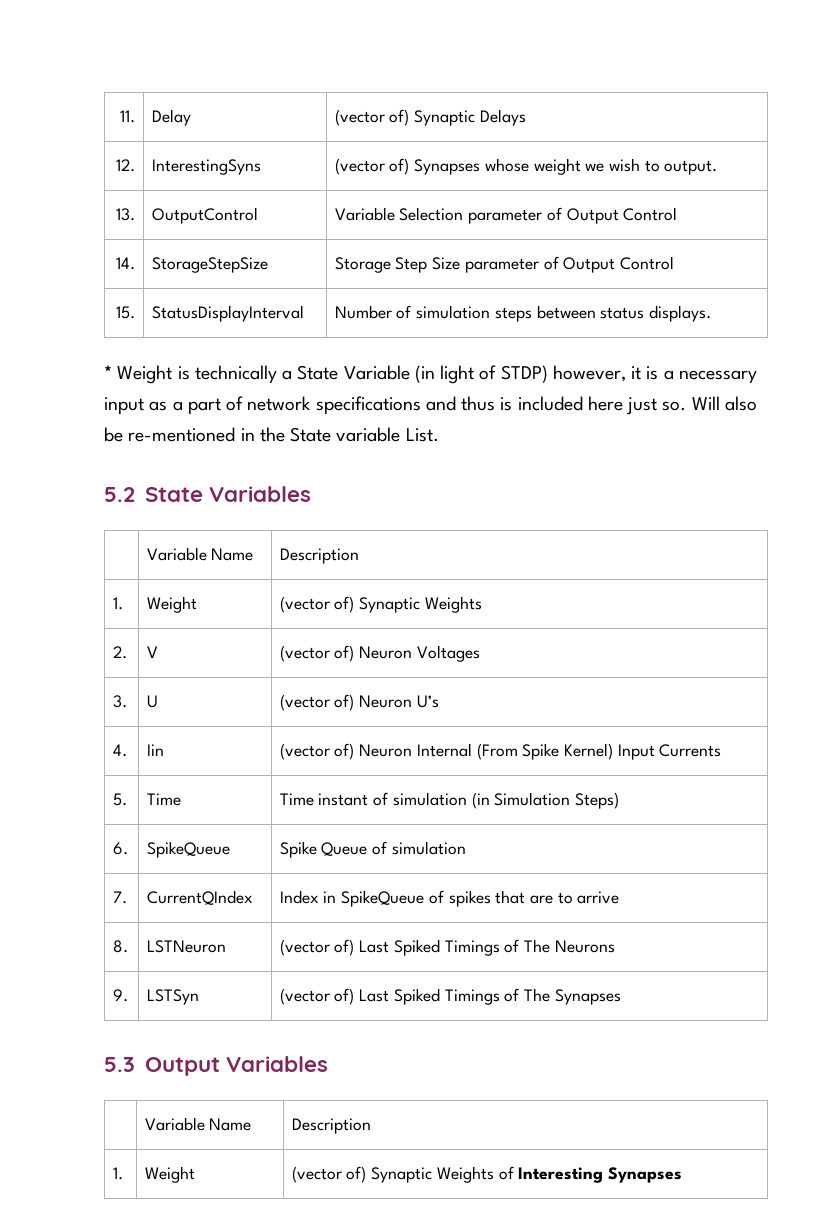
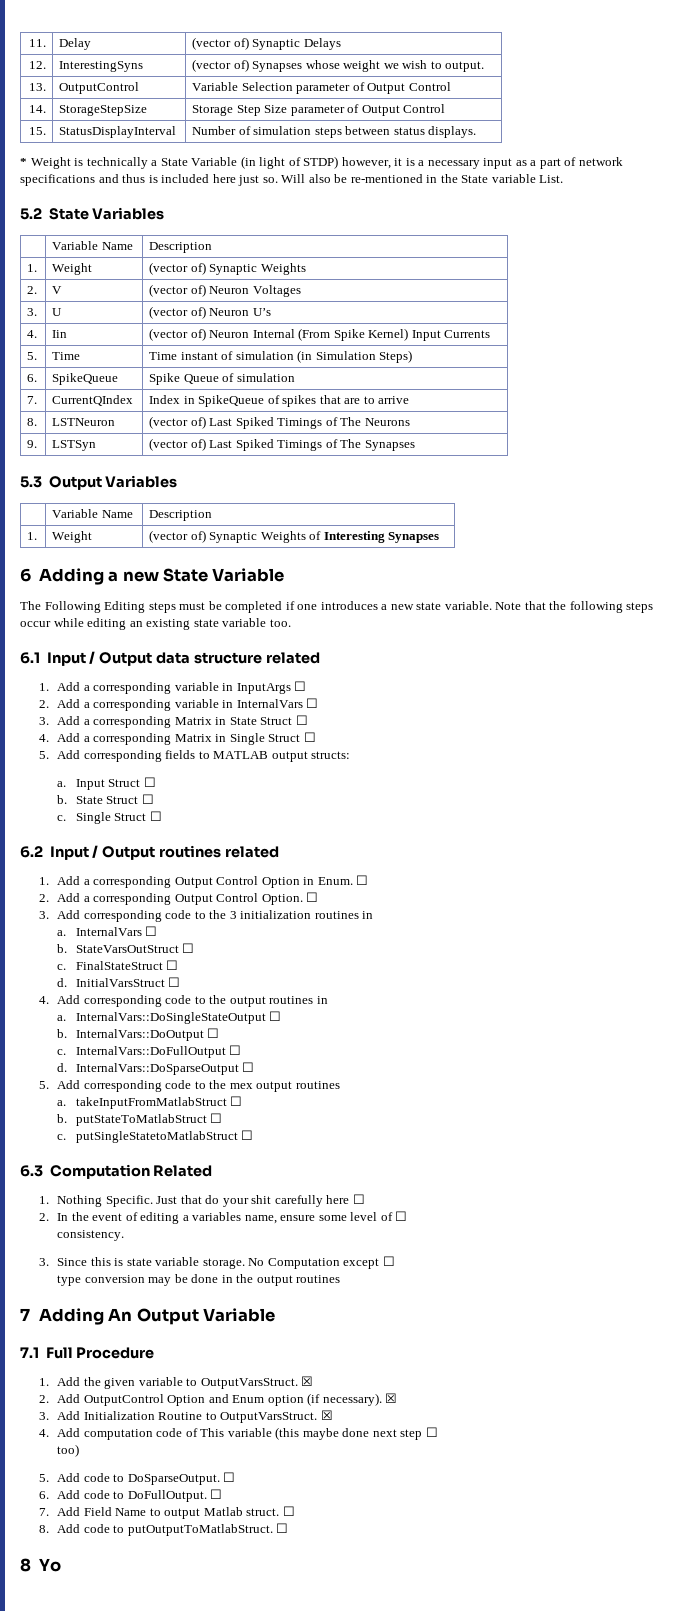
+ 6 Adding a new State Variable
+ The Following Editing steps must be completed if one introduces a new state variable. Note that the following steps occur while editing an existing state variable too.
+ 6.1 Input / Output data structure related
+ 1. Add a corresponding variable in InputArgs ☐
+ 2. Add a corresponding variable in InternalVars ☐
+ 3. Add a corresponding Matrix in State Struct ☐
+ 4. Add a corresponding Matrix in Single Struct ☐
+ 5. Add corresponding fields to MATLAB output structs:
+ a. Input Struct ☐
+ b. State Struct ☐
+ c. Single Struct ☐
+ 6.2 Input / Output routines related
+ 1. Add a corresponding Output Control Option in Enum. ☐
+ 2. Add a corresponding Output Control Option. ☐
+ 3. Add corresponding code to the 3 initialization routines in
+ a. InternalVars ☐
+ b. StateVarsOutStruct ☐
+ c. FinalStateStruct ☐
+ d. InitialVarsStruct ☐
+ 4. Add corresponding code to the output routines in
+ a. InternalVars::DoSingleStateOutput ☐
+ b. InternalVars::DoOutput ☐
+ c. InternalVars::DoFullOutput ☐
+ d. InternalVars::DoSparseOutput ☐
+ 5. Add corresponding code to the mex output routines
+ a. takeInputFromMatlabStruct ☐
+ b. putStateToMatlabStruct ☐
+ c. putSingleStatetoMatlabStruct ☐
+ 6.3 Computation Related
+ 1. Nothing Specific. Just that do your shit carefully here ☐
+ 2. In the event of editing a variables name, ensure some level of ☐
+ consistency.
+ 3. Since this is state variable storage. No Computation except ☐
+ type conversion may be done in the output routines
+ 7 Adding An Output Variable
+ 7.1 Full Procedure
+ 1. Add the given variable to OutputVarsStruct. ☒
+ 2. Add OutputControl Option and Enum option (if necessary). ☒
+ 3. Add Initialization Routine to OutputVarsStruct. ☒
+ 4. Add computation code of This variable (this maybe done next step ☐
+ too)
+ 5. Add code to DoSparseOutput. ☐
+ 6. Add code to DoFullOutput. ☐
+ 7. Add Field Name to output Matlab struct. ☐
+ 8. Add code to putOutputToMatlabStruct. ☐
+ 8 Yo

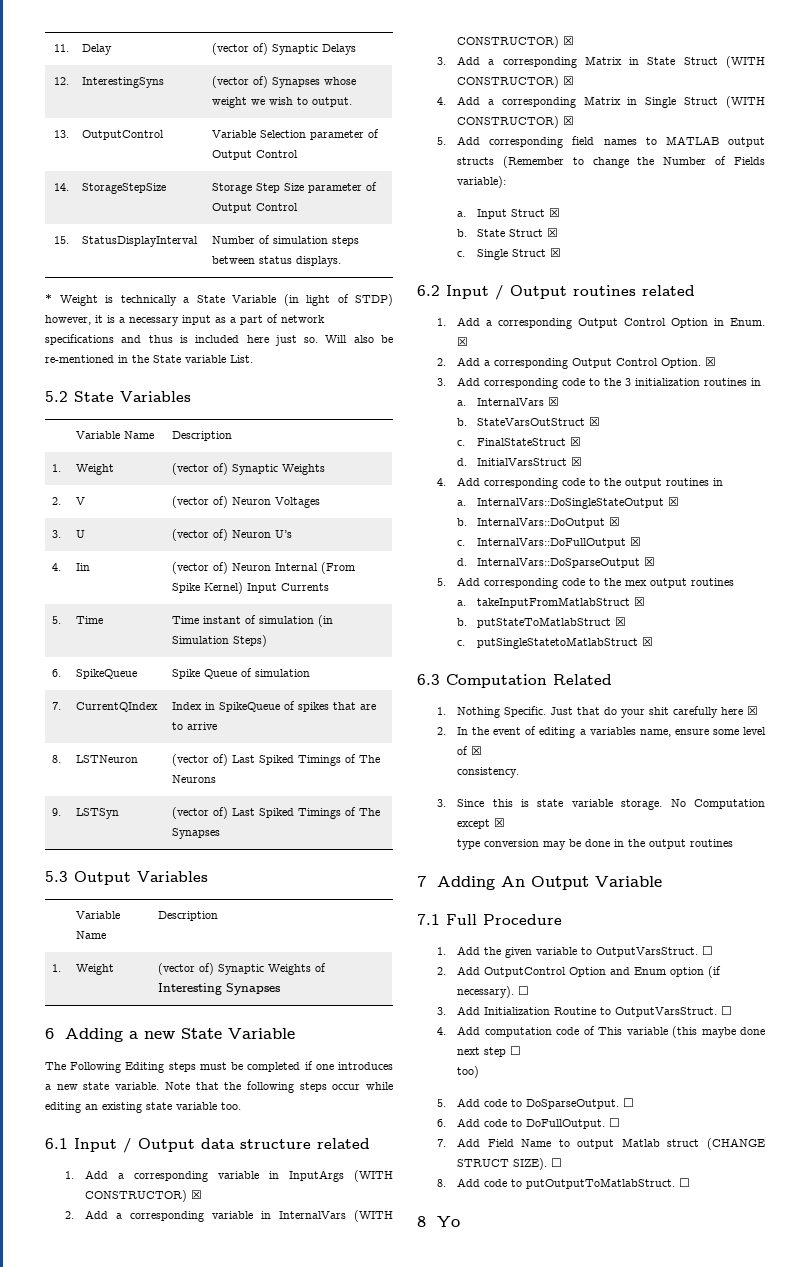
- 1. Add a corresponding variable in InputArgs ☐
+ 1. Add a corresponding variable in InputArgs (WITH CONSTRUCTOR) ☒
- 2. Add a corresponding variable in InternalVars ☐
+ 2. Add a corresponding variable in InternalVars (WITH CONSTRUCTOR) ☒
- 3. Add a corresponding Matrix in State Struct ☐
+ 3. Add a corresponding Matrix in State Struct (WITH CONSTRUCTOR) ☒
- 4. Add a corresponding Matrix in Single Struct ☐
- 5. Add corresponding fields to MATLAB output structs:
+ 4. Add a corresponding Matrix in Single Struct (WITH CONSTRUCTOR) ☒
+ 5. Add corresponding field names to MATLAB output structs (Remember to change the Number of Fields variable):
- Input Struct ☐
+ Input Struct ☒
- b. State Struct ☐
+ b. State Struct ☒
- c. Single Struct ☐
+ c. Single Struct ☒
- 1. Add a corresponding Output Control Option in Enum. ☐
+ 1. Add a corresponding Output Control Option in Enum. ☒
- 2. Add a corresponding Output Control Option. ☐
+ 2. Add a corresponding Output Control Option. ☒
- a. InternalVars ☐
+ a. InternalVars ☒
- StateVarsOutStruct ☐
+ StateVarsOutStruct ☒
- FinalStateStruct ☐
+ FinalStateStruct ☒
- InitialVarsStruct ☐
+ InitialVarsStruct ☒
- InternalVars::DoSingleStateOutput ☐
+ InternalVars::DoSingleStateOutput ☒
- InternalVars::DoOutput ☐
+ InternalVars::DoOutput ☒
- InternalVars::DoFullOutput ☐
+ InternalVars::DoFullOutput ☒
- InternalVars::DoSparseOutput ☐
+ InternalVars::DoSparseOutput ☒
- a. takeInputFromMatlabStruct ☐
+ a. takeInputFromMatlabStruct ☒
- b. putStateToMatlabStruct ☐
+ b. putStateToMatlabStruct ☒
- c. putSingleStatetoMatlabStruct ☐
+ c. putSingleStatetoMatlabStruct ☒
- Just that do your shit carefully here ☐
+ Just that do your shit carefully here ☒
- 2. In the event of editing a variables name, ensure some level of ☐
+ 2. In the event of editing a variables name, ensure some level of ☒
- No Computation except ☐
+ No Computation except ☒
- 1. Add the given variable to OutputVarsStruct. ☒
+ 1. Add the given variable to OutputVarsStruct. ☐
- 2. Add OutputControl Option and Enum option (if necessary). ☒
+ 2. Add OutputControl Option and Enum option (if necessary). ☐
- 3. Add Initialization Routine to OutputVarsStruct. ☒
+ 3. Add Initialization Routine to OutputVarsStruct. ☐
- 7. Add Field Name to output Matlab struct.
+ 7. Add Field Name to output Matlab struct (CHANGE STRUCT SIZE).

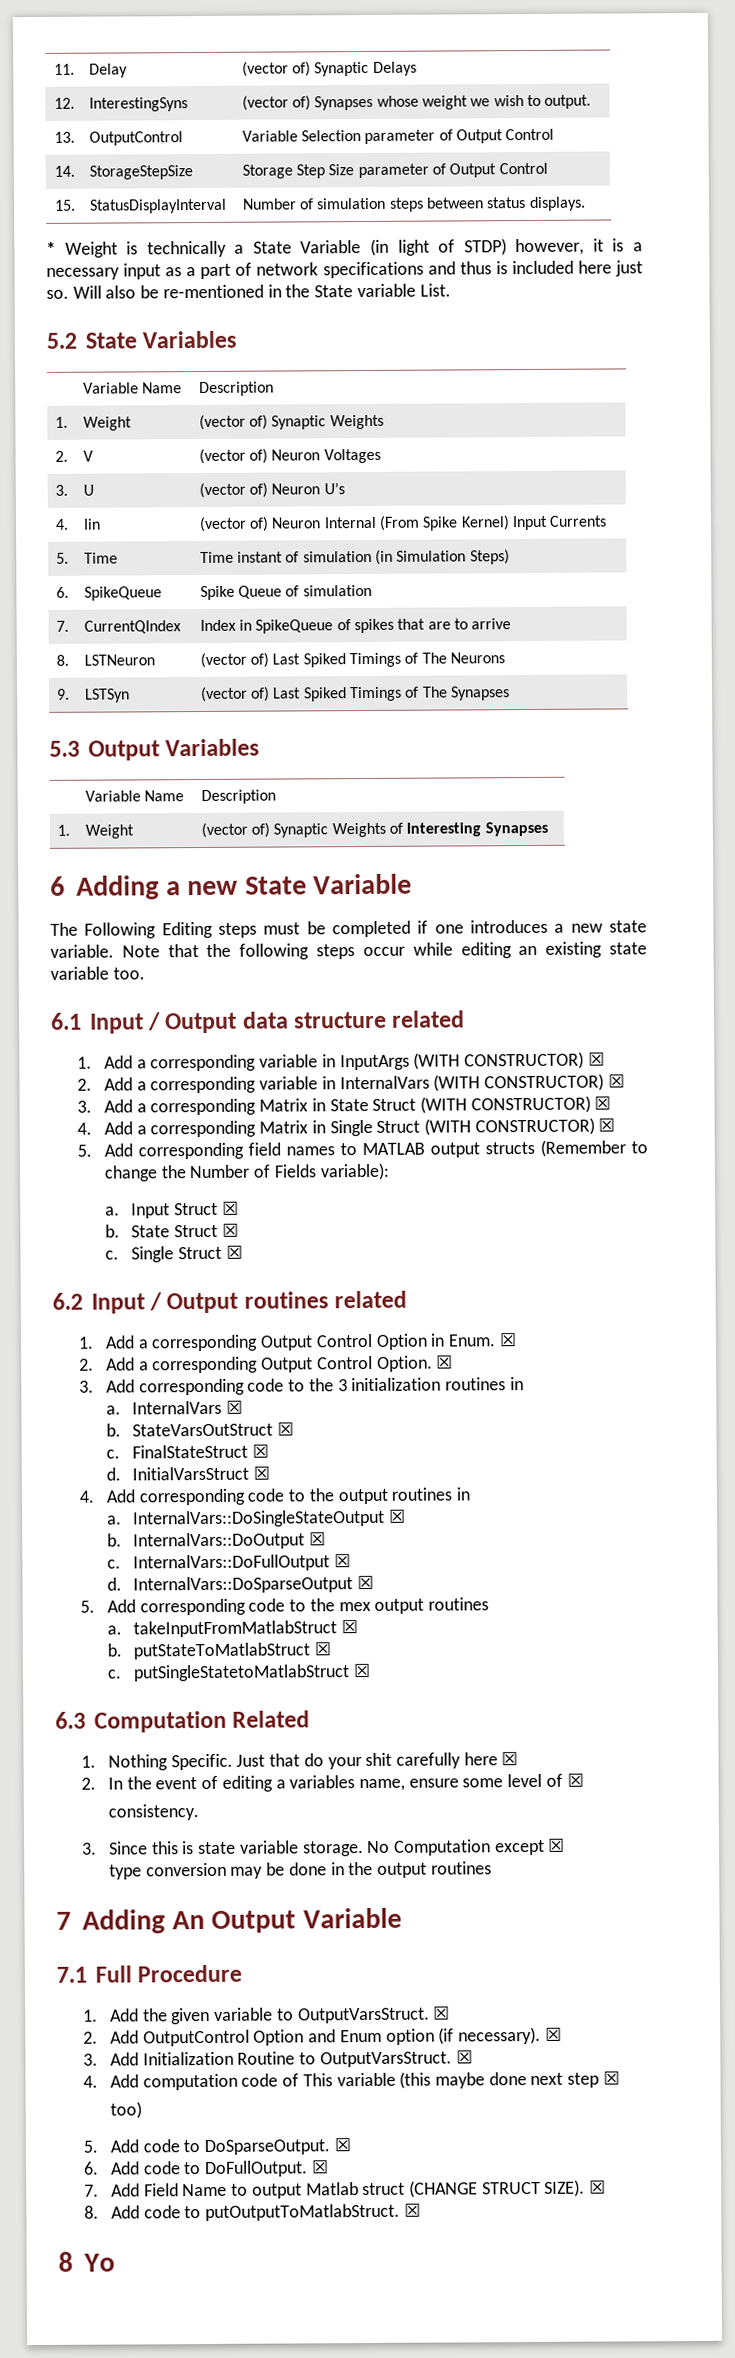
- 1. Add the given variable to OutputVarsStruct. ☐
+ 1. Add the given variable to OutputVarsStruct. ☒
- 2. Add OutputControl Option and Enum option (if necessary). ☐
+ 2. Add OutputControl Option and Enum option (if necessary). ☒
- 3. Add Initialization Routine to OutputVarsStruct. ☐
+ 3. Add Initialization Routine to OutputVarsStruct. ☒
- 4. Add computation code of This variable (this maybe done next step ☐
+ 4. Add computation code of This variable (this maybe done next step ☒
- 5. Add code to DoSparseOutput. ☐
+ 5. Add code to DoSparseOutput. ☒
- 6. Add code to DoFullOutput. ☐
+ 6. Add code to DoFullOutput. ☒
- 7. Add Field Name to output Matlab struct (CHANGE STRUCT SIZE). ☐
+ 7. Add Field Name to output Matlab struct (CHANGE STRUCT SIZE). ☒
- 8. Add code to putOutputToMatlabStruct. ☐
+ 8. Add code to putOutputToMatlabStruct. ☒

